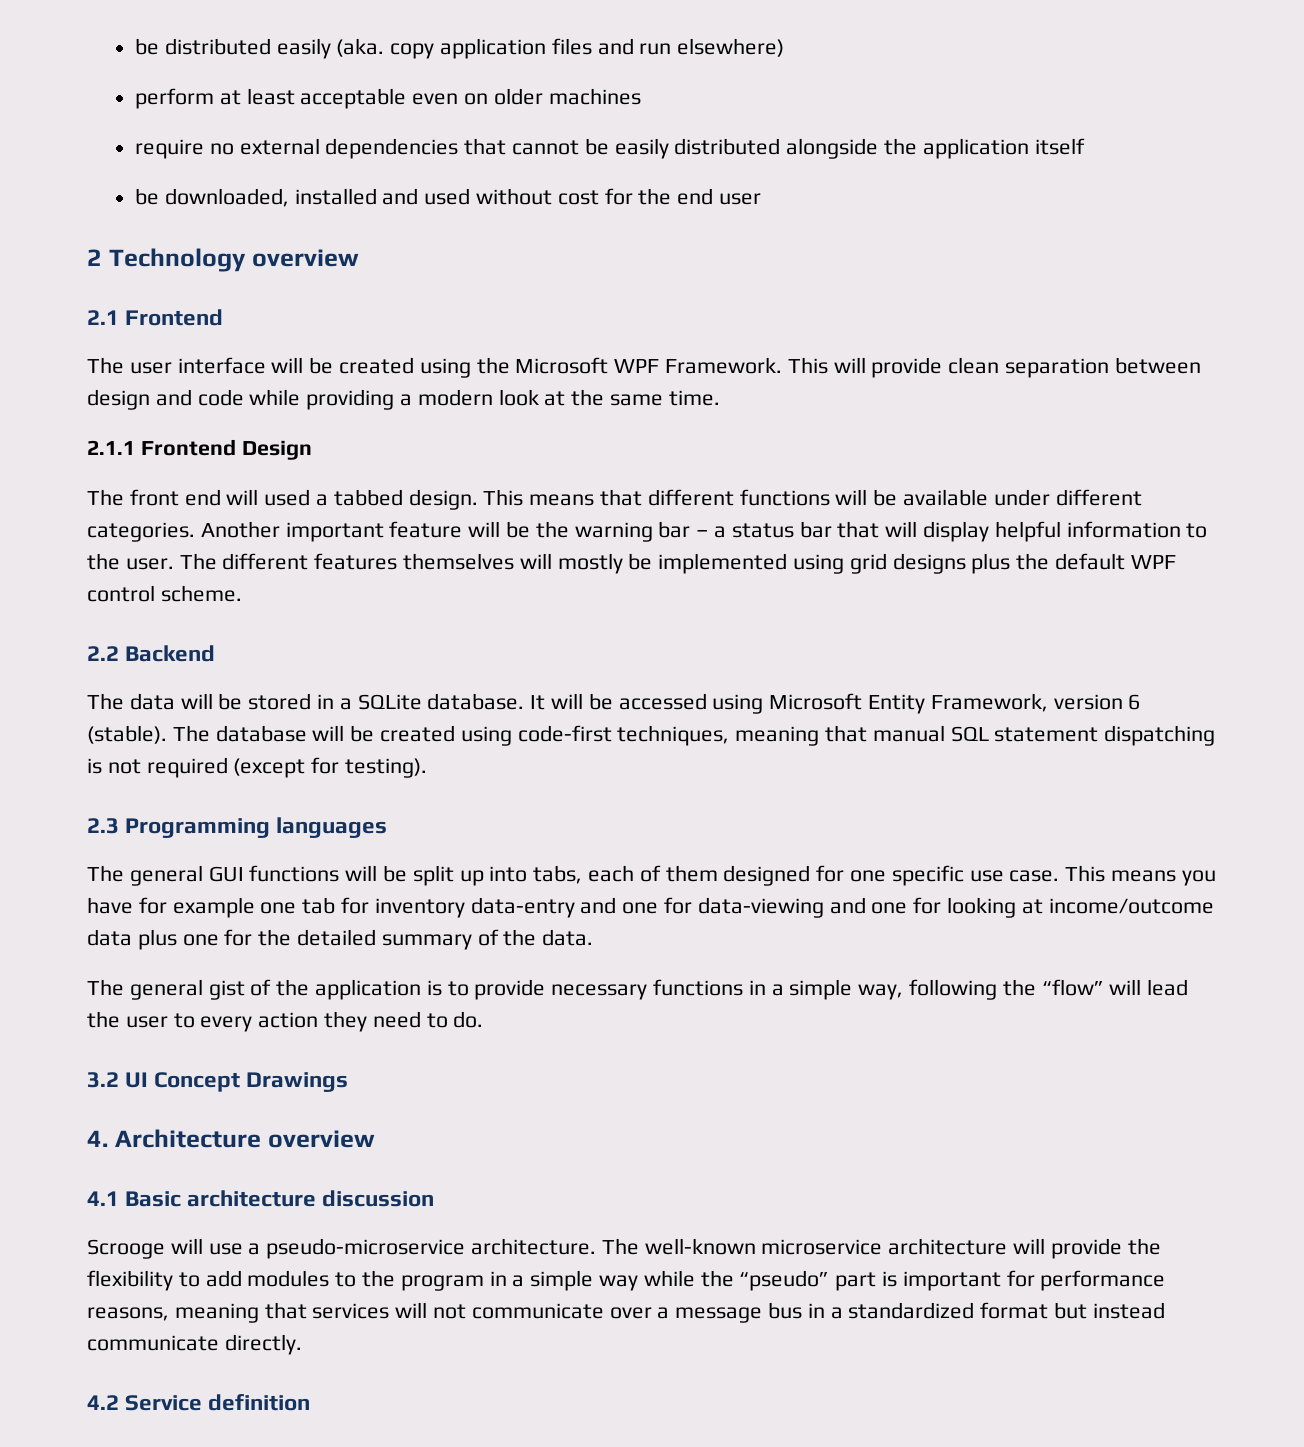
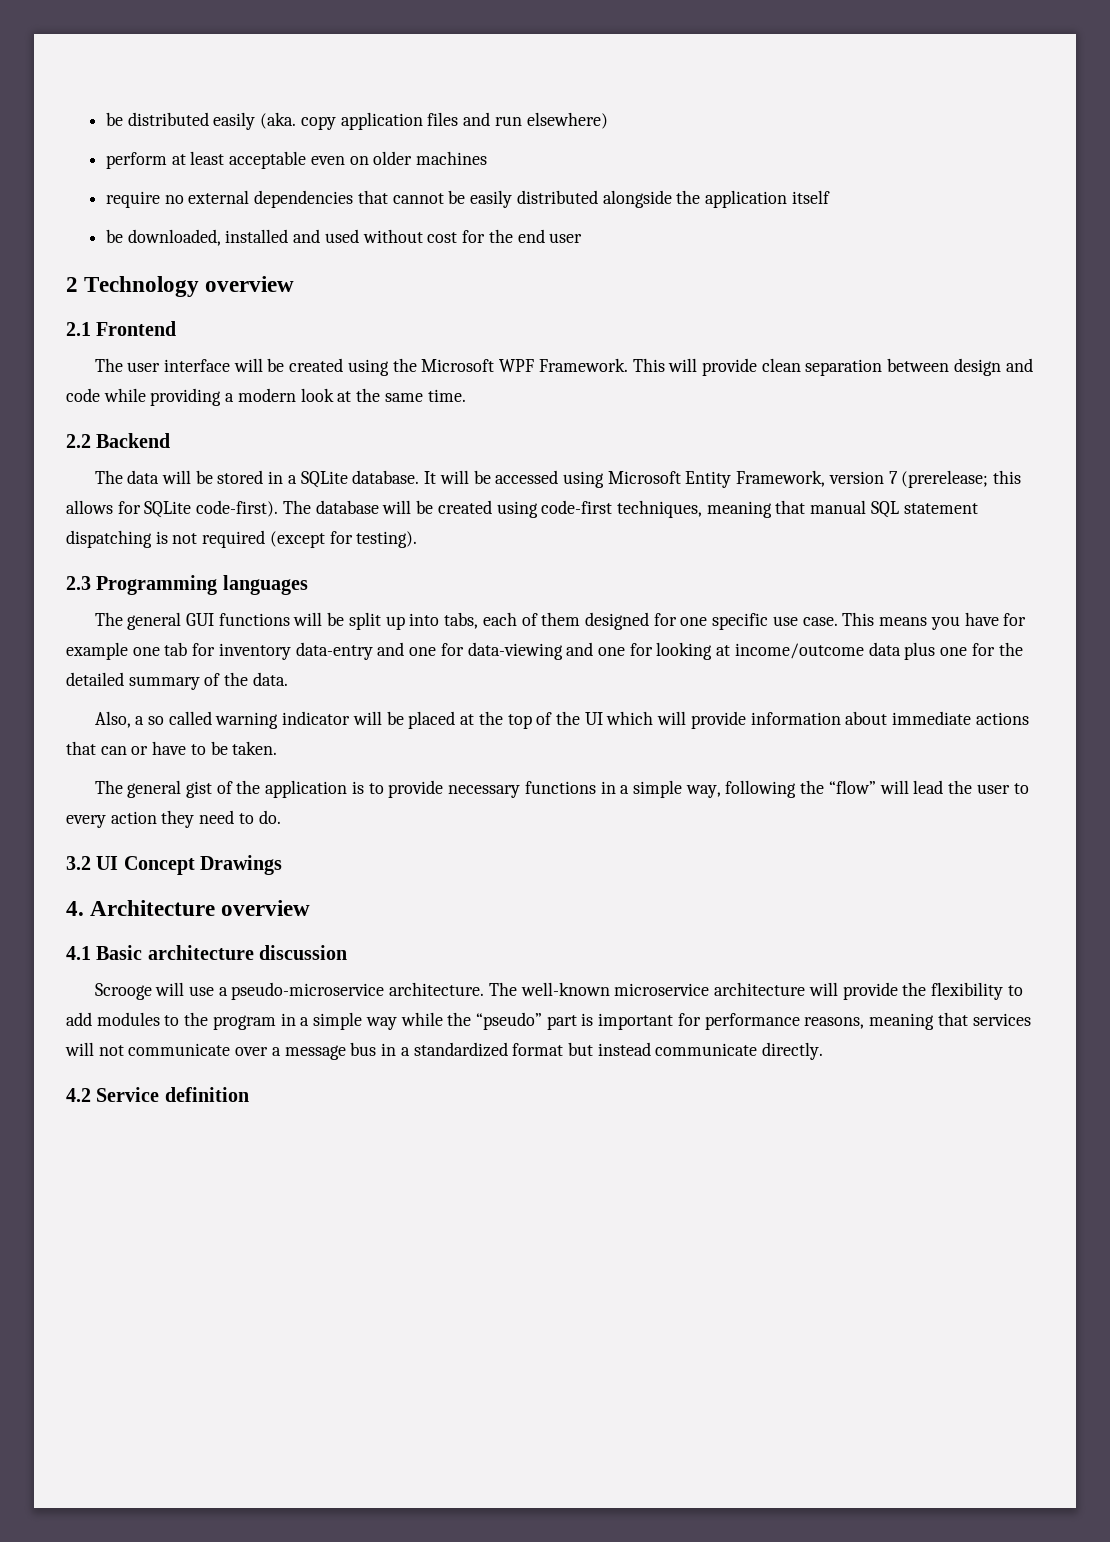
- 2.1.1 Frontend Design
- The front end will used a tabbed design. This means that different functions will be available under different categories. Another important feature will be the warning bar – a status bar that will display helpful information to the user. The different features themselves will mostly be implemented using grid designs plus the default WPF control scheme.
- It will be accessed using Microsoft Entity Framework, version 6 (stable).
+ It will be accessed using Microsoft Entity Framework, version 7 (prerelease; this allows for SQLite code-first).
+ Also, a so called warning indicator will be placed at the top of the UI which will provide information about immediate actions that can or have to be taken.

